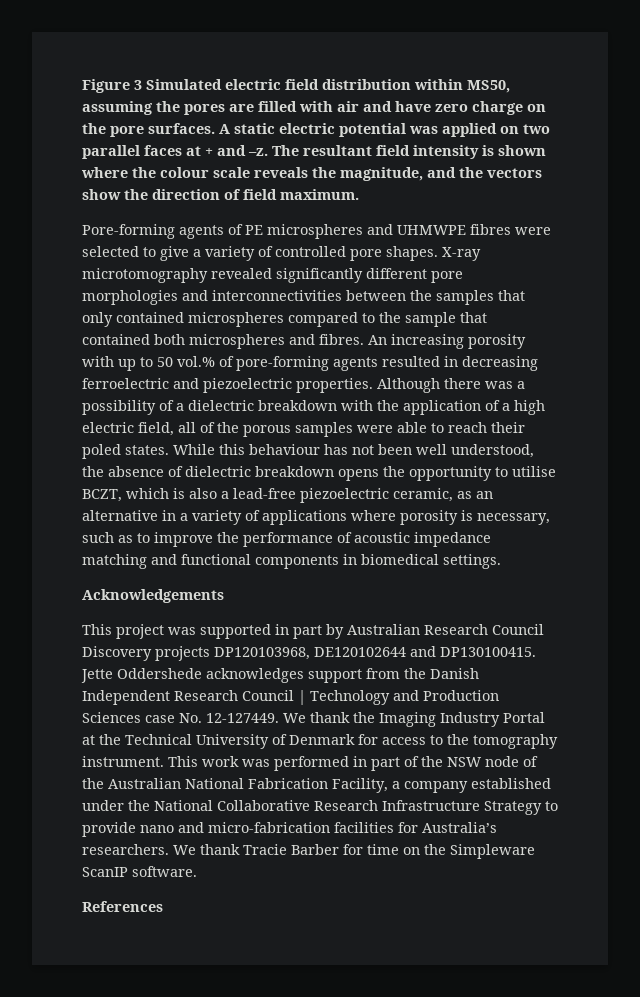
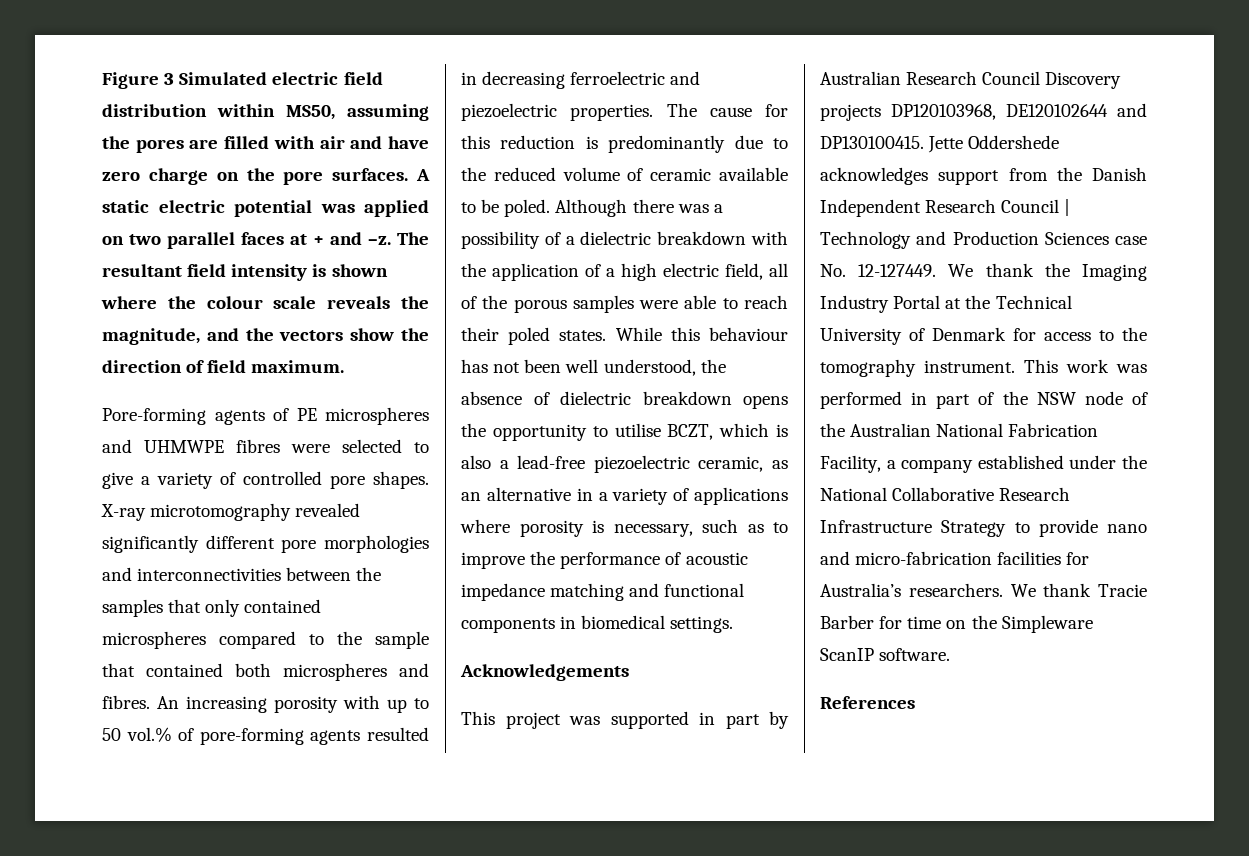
+ The cause for this reduction is predominantly due to the reduced volume of ceramic available to be poled.

